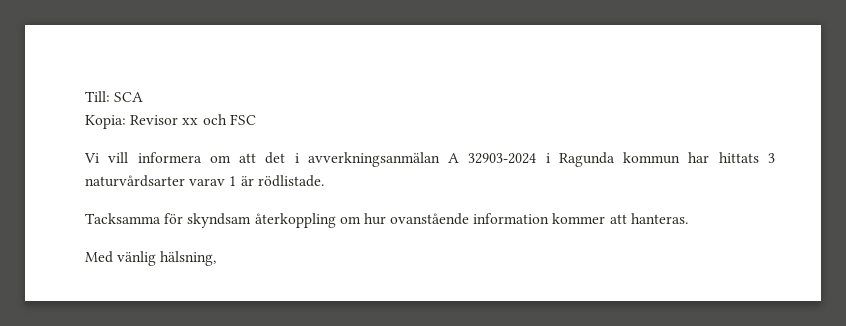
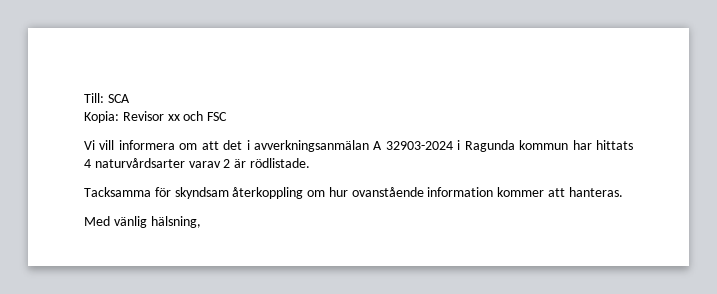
- Vi vill informera om att det i avverkningsanmälan A 32903-2024 i Ragunda kommun har hittats 3 naturvårdsarter varav 1 är rödlistade.
+ Vi vill informera om att det i avverkningsanmälan A 32903-2024 i Ragunda kommun har hittats 4 naturvårdsarter varav 2 är rödlistade.

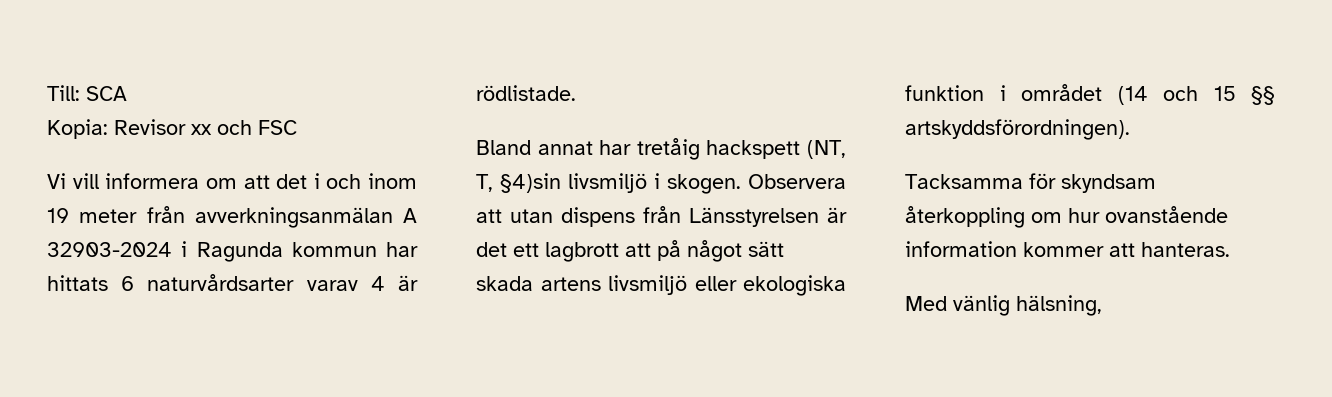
- Vi vill informera om att det i avverkningsanmälan A 32903-2024 i Ragunda kommun har hittats 4 naturvårdsarter varav 2 är rödlistade.
+ Vi vill informera om att det i och inom 19 meter från avverkningsanmälan A 32903-2024 i Ragunda kommun har hittats 6 naturvårdsarter varav 4 är rödlistade.
+ Bland annat har tretåig hackspett (NT, T, §4)sin livsmiljö i skogen. Observera att utan dispens från Länsstyrelsen är det ett lagbrott att på något sätt skada artens livsmiljö eller ekologiska funktion i området (14 och 15 §§ artskyddsförordningen).

